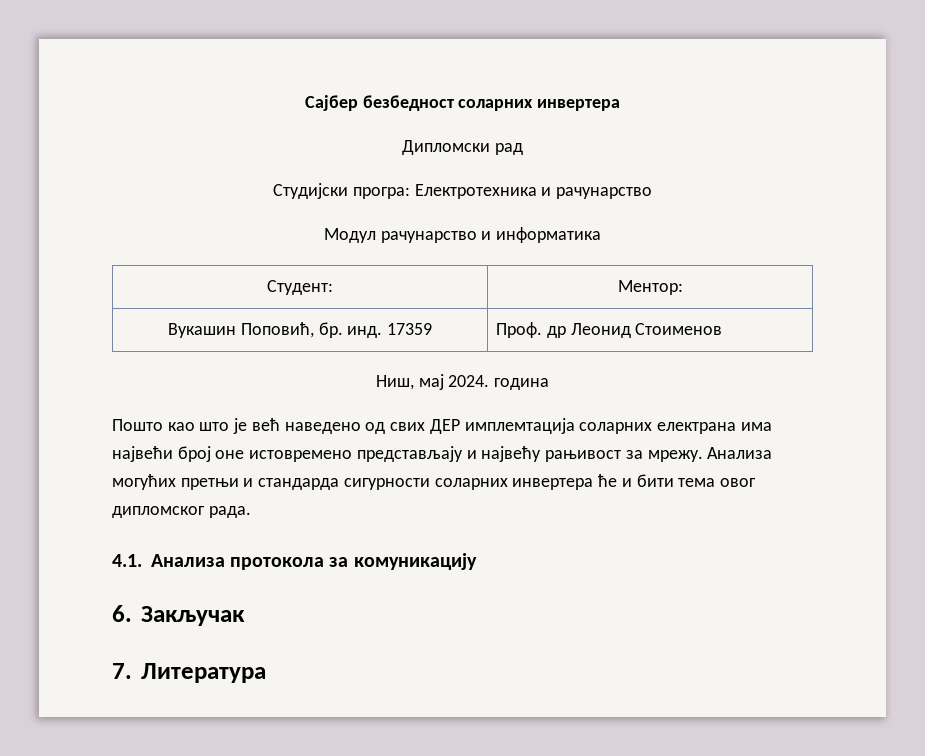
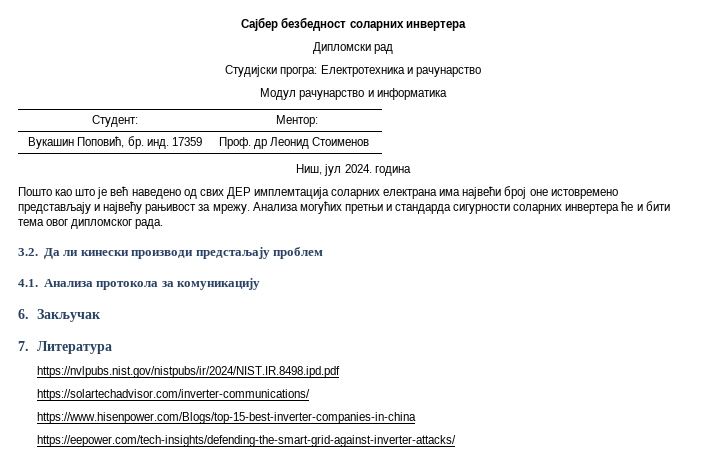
- Ниш, мај 2024. година
+ Ниш, јул 2024. година
+ 3.2. Да ли кинески производи предстаљају проблем
+ https://nvlpubs.nist.gov/nistpubs/ir/2024/NIST.IR.8498.ipd.pdf
+ https://solartechadvisor.com/inverter-communications/
+ https://www.hisenpower.com/Blogs/top-15-best-inverter-companies-in-china
+ https://eepower.com/tech-insights/defending-the-smart-grid-against-inverter-attacks/

